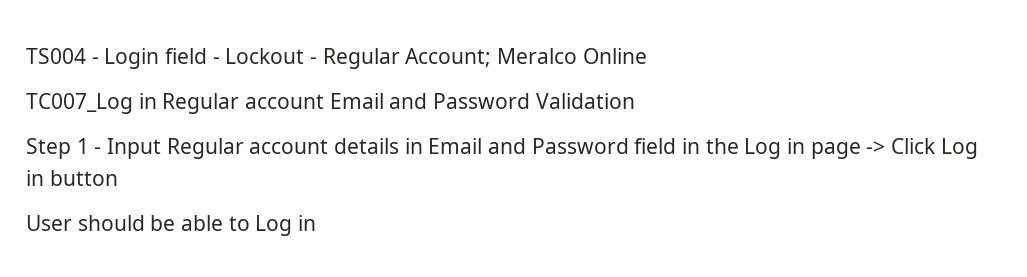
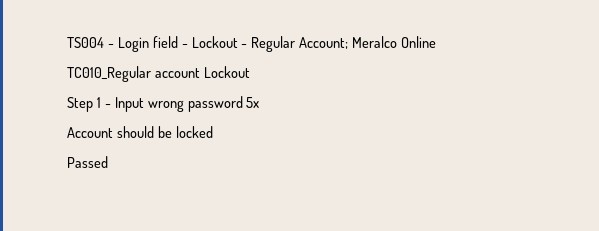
- TC007_Log in Regular account Email and Password Validation
- Step 1 - Input Regular account details in Email and Password field in the Log in page -> Click Log in button
- User should be able to Log in
+ TC010_Regular account Lockout
+ Step 1 - Input wrong password 5x
+ Account should be locked
+ Passed

